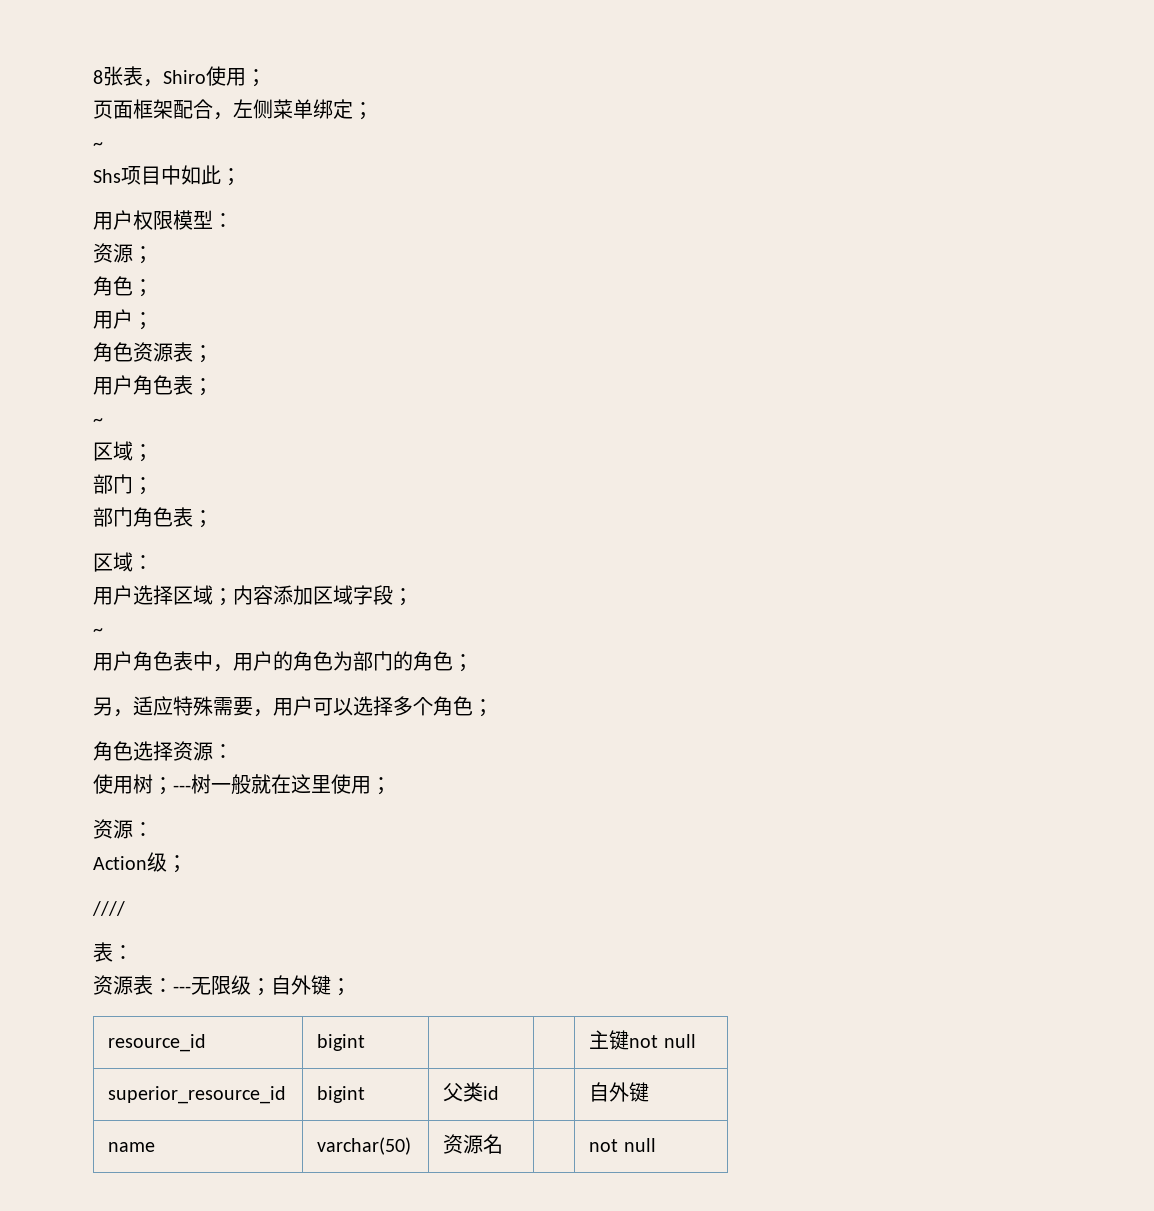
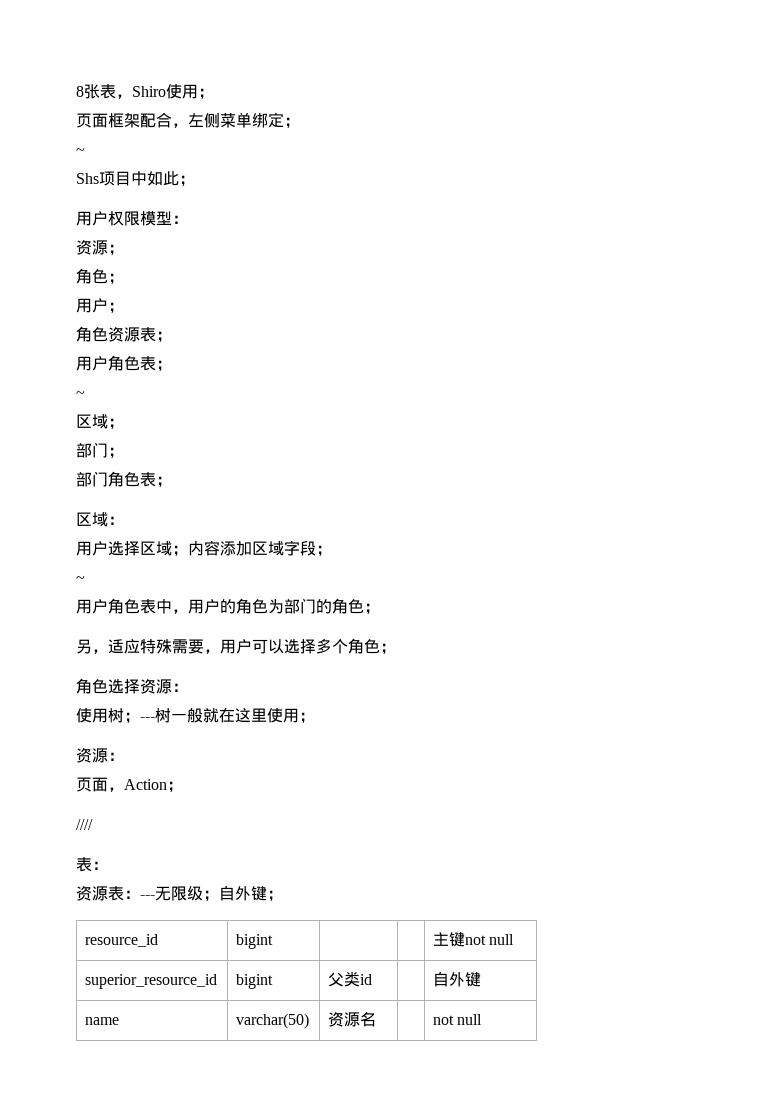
- Action级；
+ 页面，Action；

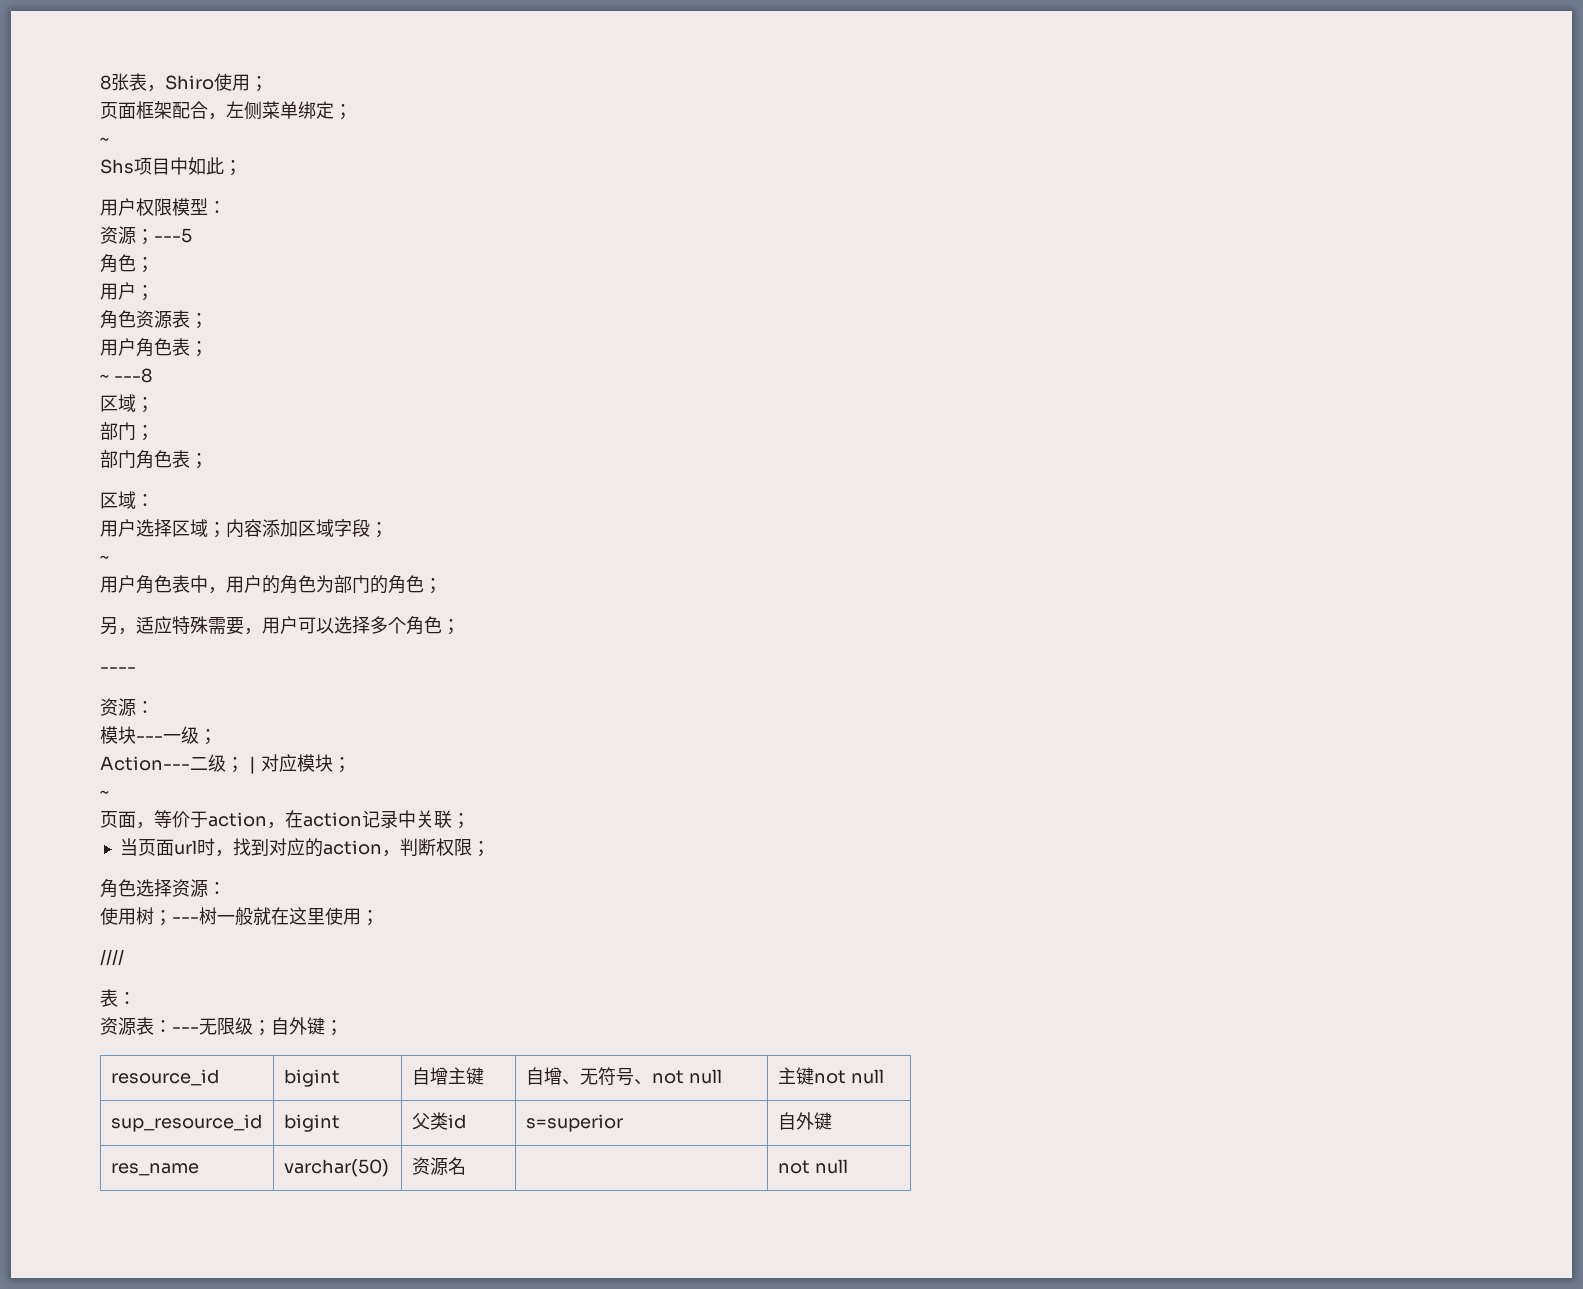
- 资源；
+ 资源；---5
  用户角色表；
- ~
+ ~ ---8
+ ----
+ 资源：
+ 模块---一级；
+ Action---二级； | 对应模块；
+ ~
+ 页面，等价于action，在action记录中关联；
+ 当页面url时，找到对应的action，判断权限；
  使用树；---树一般就在这里使用；
- 资源：
- 页面，Action；
- resource_id | bigint | | | 主键not null
+ resource_id | bigint | 自增主键 | 自增、无符号、not null | 主键not null
- superior_resource_id | bigint | 父类id | | 自外键
+ sup_resource_id | bigint | 父类id | s=superior | 自外键
- name | varchar(50) | 资源名 | | not null
+ res_name | varchar(50) | 资源名 | | not null

